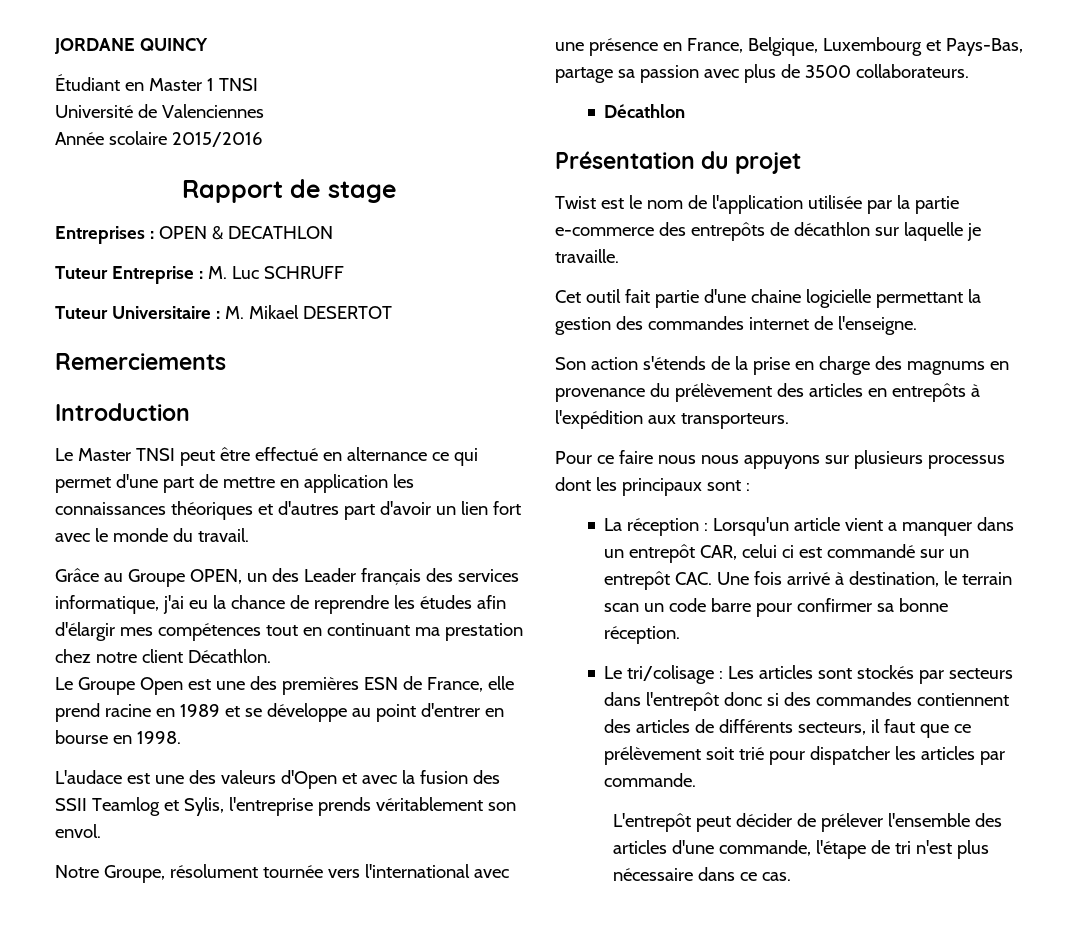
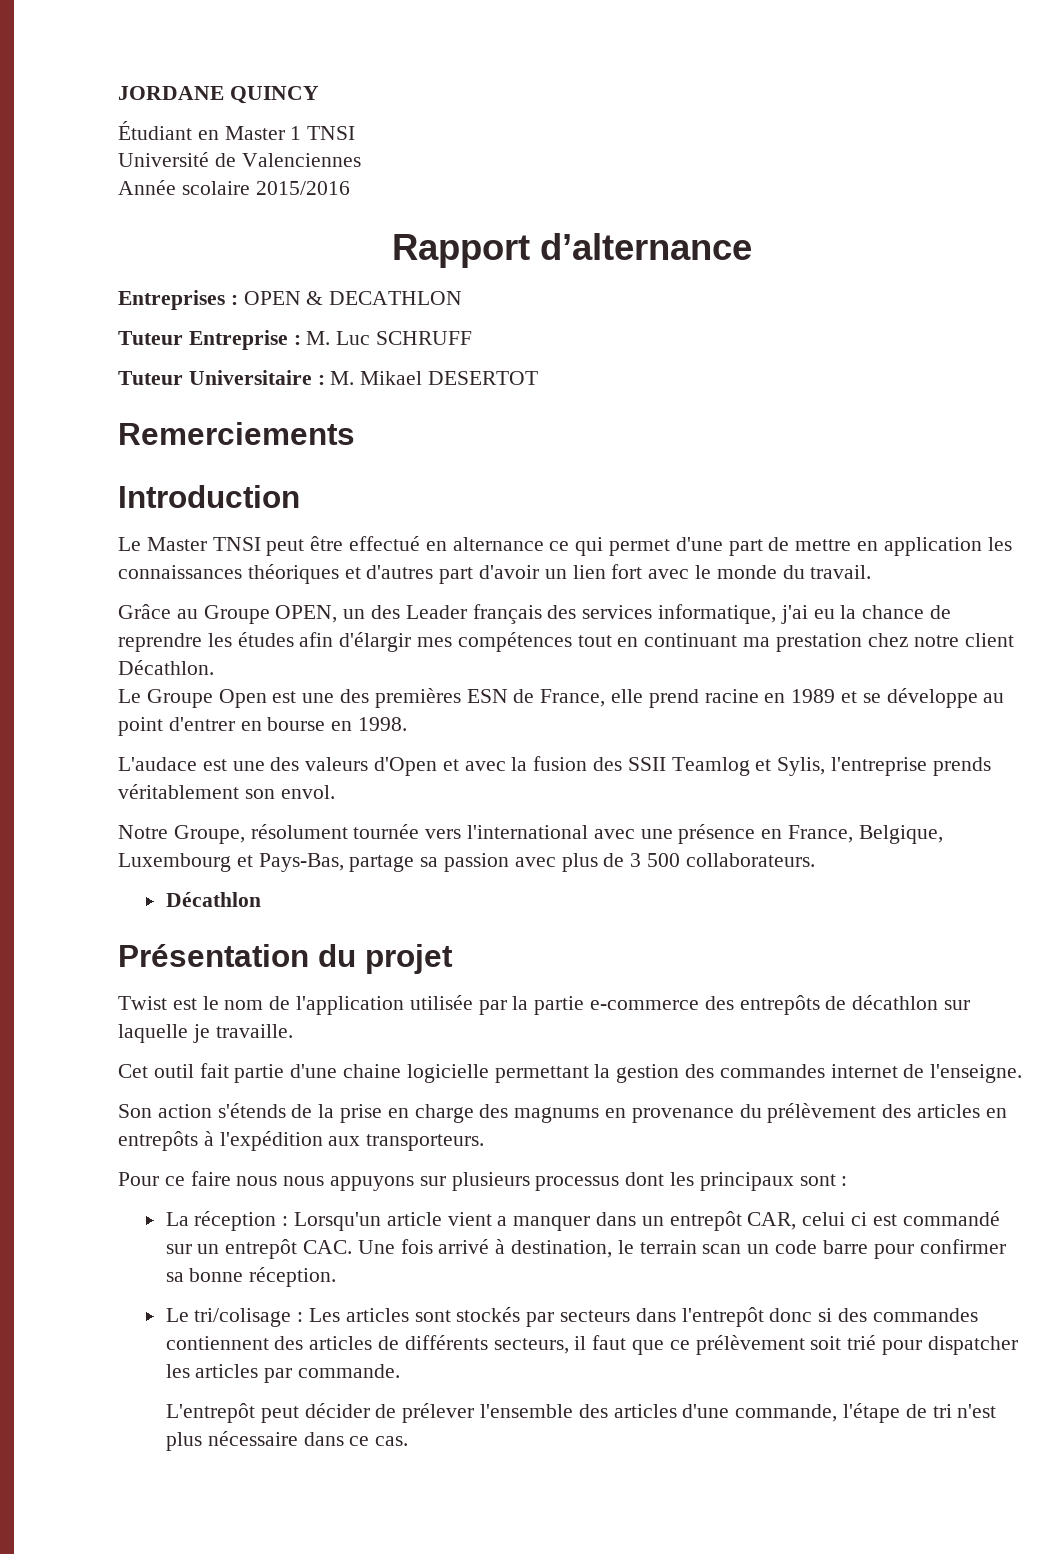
- Rapport de stage
+ Rapport d’alternance
- Notre Groupe, résolument tournée vers l'international avec une présence en France, Belgique, Luxembourg et Pays-Bas, partage sa passion avec plus de 3500 collaborateurs.
+ Notre Groupe, résolument tournée vers l'international avec une présence en France, Belgique, Luxembourg et Pays-Bas, partage sa passion avec plus de 3 500 collaborateurs.

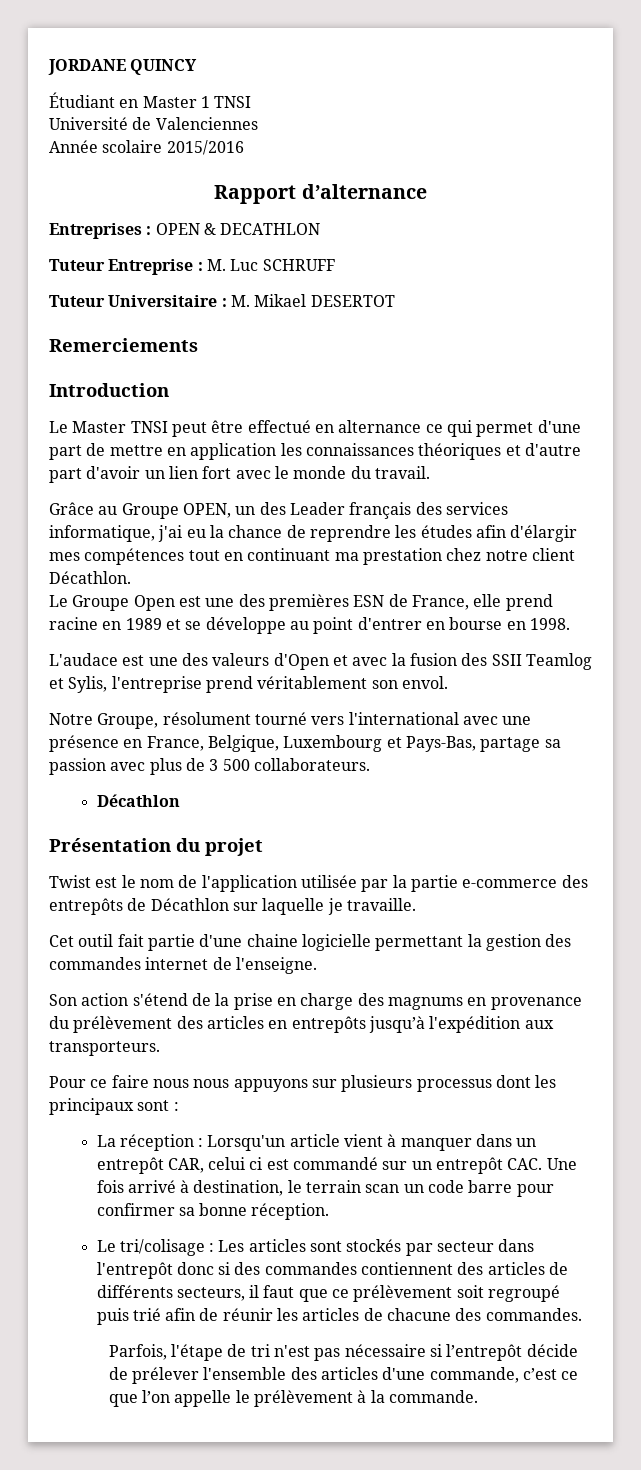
- Le Master TNSI peut être effectué en alternance ce qui permet d'une part de mettre en application les connaissances théoriques et d'autres part d'avoir un lien fort avec le monde du travail.
+ Le Master TNSI peut être effectué en alternance ce qui permet d'une part de mettre en application les connaissances théoriques et d'autre part d'avoir un lien fort avec le monde du travail.
- L'audace est une des valeurs d'Open et avec la fusion des SSII Teamlog et Sylis, l'entreprise prends véritablement son envol.
+ L'audace est une des valeurs d'Open et avec la fusion des SSII Teamlog et Sylis, l'entreprise prend véritablement son envol.
- Notre Groupe, résolument tournée vers l'international avec une présence en France, Belgique, Luxembourg et Pays-Bas, partage sa passion avec plus de 3 500 collaborateurs.
+ Notre Groupe, résolument tourné vers l'international avec une présence en France, Belgique, Luxembourg et Pays-Bas, partage sa passion avec plus de 3 500 collaborateurs.
- Twist est le nom de l'application utilisée par la partie e-commerce des entrepôts de décathlon sur laquelle je travaille.
+ Twist est le nom de l'application utilisée par la partie e-commerce des entrepôts de Décathlon sur laquelle je travaille.
- Son action s'étends de la prise en charge des magnums en provenance du prélèvement des articles en entrepôts à l'expédition aux transporteurs.
+ Son action s'étend de la prise en charge des magnums en provenance du prélèvement des articles en entrepôts jusqu’à l'expédition aux transporteurs.
- La réception : Lorsqu'un article vient a manquer dans un entrepôt CAR, celui ci est commandé sur un entrepôt CAC. Une fois arrivé à destination, le terrain scan un code barre pour confirmer sa bonne réception.
+ La réception : Lorsqu'un article vient à manquer dans un entrepôt CAR, celui ci est commandé sur un entrepôt CAC. Une fois arrivé à destination, le terrain scan un code barre pour confirmer sa bonne réception.
- Le tri/colisage : Les articles sont stockés par secteurs dans l'entrepôt donc si des commandes contiennent des articles de différents secteurs, il faut que ce prélèvement soit trié pour dispatcher les articles par commande.
- L'entrepôt peut décider de prélever l'ensemble des articles d'une commande, l'étape de tri n'est plus nécessaire dans ce cas.
+ Le tri/colisage : Les articles sont stockés par secteur dans l'entrepôt donc si des commandes contiennent des articles de différents secteurs, il faut que ce prélèvement soit regroupé puis trié afin de réunir les articles de chacune des commandes.
+ Parfois, l'étape de tri n'est pas nécessaire si l’entrepôt décide de prélever l'ensemble des articles d'une commande, c’est ce que l’on appelle le prélèvement à la commande.

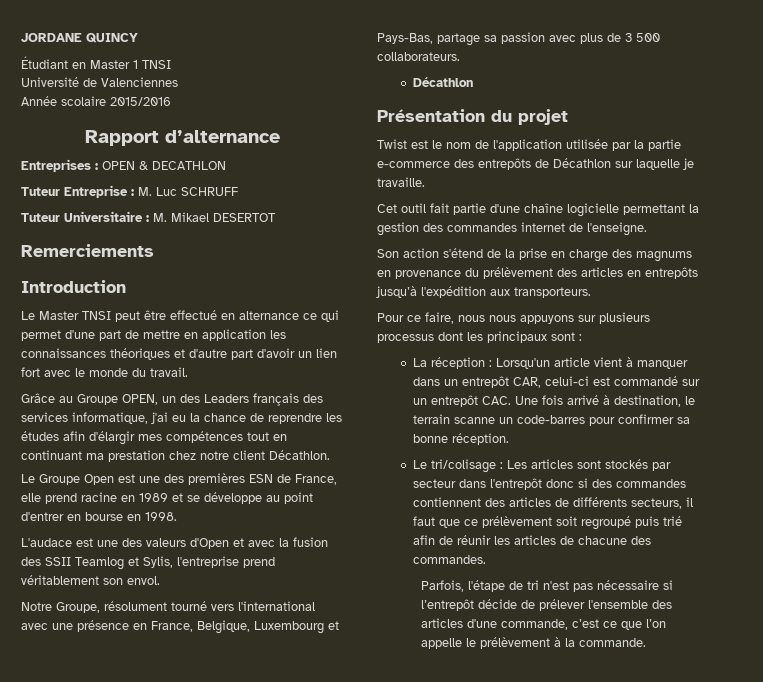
- Grâce au Groupe OPEN, un des Leader français des services informatique, j'ai eu la chance de reprendre les études afin d'élargir mes compétences tout en continuant ma prestation chez notre client Décathlon.
+ Grâce au Groupe OPEN, un des Leaders français des services informatique, j'ai eu la chance de reprendre les études afin d'élargir mes compétences tout en continuant ma prestation chez notre client Décathlon.
- Cet outil fait partie d'une chaine logicielle permettant la gestion des commandes internet de l'enseigne.
+ Cet outil fait partie d'une chaîne logicielle permettant la gestion des commandes internet de l'enseigne.
- Pour ce faire nous nous appuyons sur plusieurs processus dont les principaux sont :
+ Pour ce faire, nous nous appuyons sur plusieurs processus dont les principaux sont :
- La réception : Lorsqu'un article vient à manquer dans un entrepôt CAR, celui ci est commandé sur un entrepôt CAC. Une fois arrivé à destination, le terrain scan un code barre pour confirmer sa bonne réception.
+ La réception : Lorsqu'un article vient à manquer dans un entrepôt CAR, celui-ci est commandé sur un entrepôt CAC. Une fois arrivé à destination, le terrain scanne un code-barres pour confirmer sa bonne réception.

